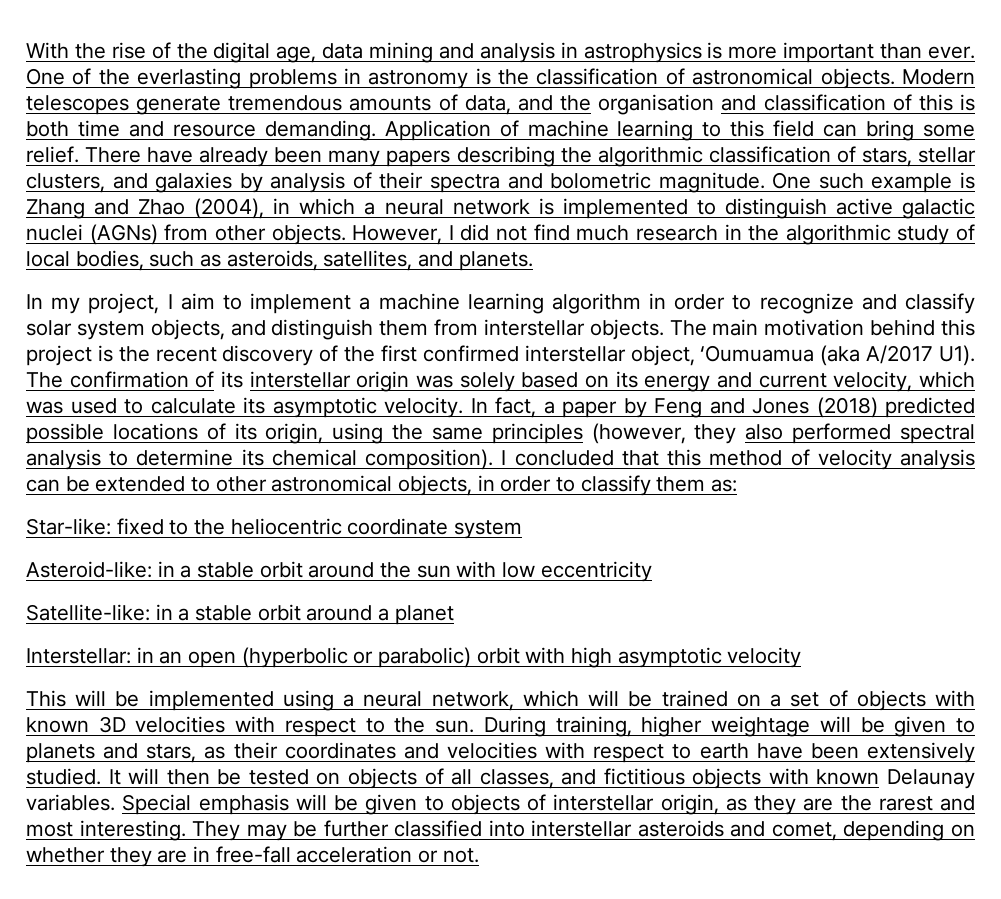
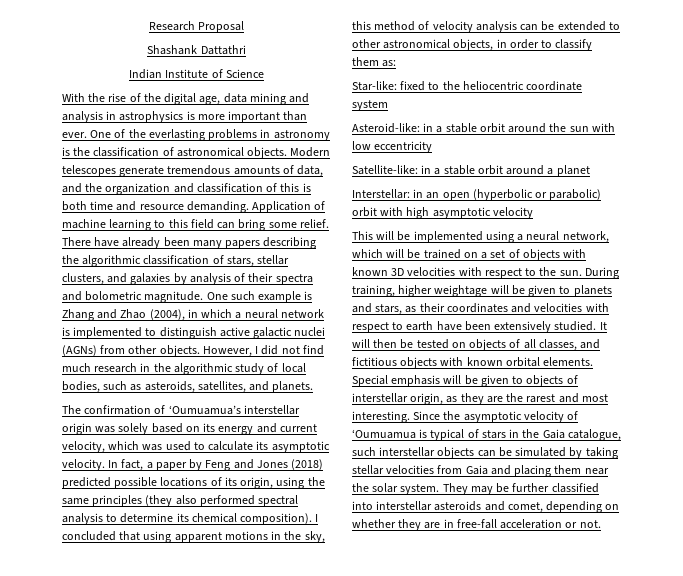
+ Research Proposal
+ Shashank Dattathri
+ Indian Institute of Science
- Modern telescopes generate tremendous amounts of data, and the organisation and classification of this is both time and resource demanding.
+ Modern telescopes generate tremendous amounts of data, and the organization and classification of this is both time and resource demanding.
- In my project, I aim to implement a machine learning algorithm in order to recognize and classify solar system objects, and distinguish them from interstellar objects. The main motivation behind this project is the recent discovery of the first confirmed interstellar object, ‘Oumuamua (aka A/2017 U1). The confirmation of its interstellar origin was solely based on its energy and current velocity, which was used to calculate its asymptotic velocity.
+ The confirmation of ‘Oumuamua’s interstellar origin was solely based on its energy and current velocity, which was used to calculate its asymptotic velocity.
- In fact, a paper by Feng and Jones (2018) predicted possible locations of its origin, using the same principles (however, they also performed spectral analysis to determine its chemical composition).
+ In fact, a paper by Feng and Jones (2018) predicted possible locations of its origin, using the same principles (they also performed spectral analysis to determine its chemical composition).
- I concluded that this method of velocity analysis can be extended to other astronomical objects, in order to classify them as:
+ I concluded that using apparent motions in the sky, this method of velocity analysis can be extended to other astronomical objects, in order to classify them as:
- It will then be tested on objects of all classes, and fictitious objects with known Delaunay variables.
+ It will then be tested on objects of all classes, and fictitious objects with known orbital elements.
+ Since the asymptotic velocity of ‘Oumuamua is typical of stars in the Gaia catalogue, such interstellar objects can be simulated by taking stellar velocities from Gaia and placing them near the solar system.

